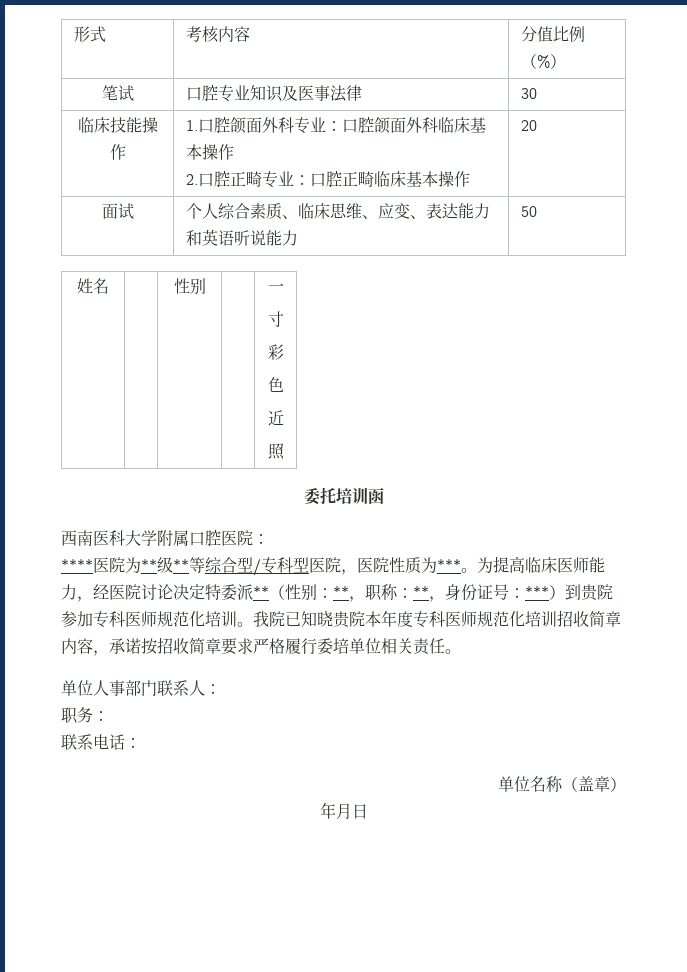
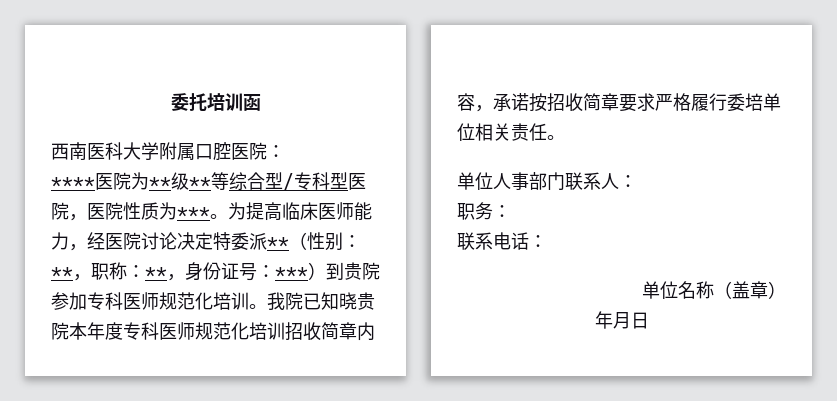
- 形式 | 考核内容 | 分值比例（%）
- 笔试 | 口腔专业知识及医事法律 | 30
- 临床技能操作 | 1.口腔颌面外科专业：口腔颌面外科临床基本操作
- 2.口腔正畸专业：口腔正畸临床基本操作 | 20
- 面试 | 个人综合素质、临床思维、应变、表达能力和英语听说能力 | 50
- 姓名 | | 性别 | | 一
- 寸
- 彩
- 色
- 近
- 照

